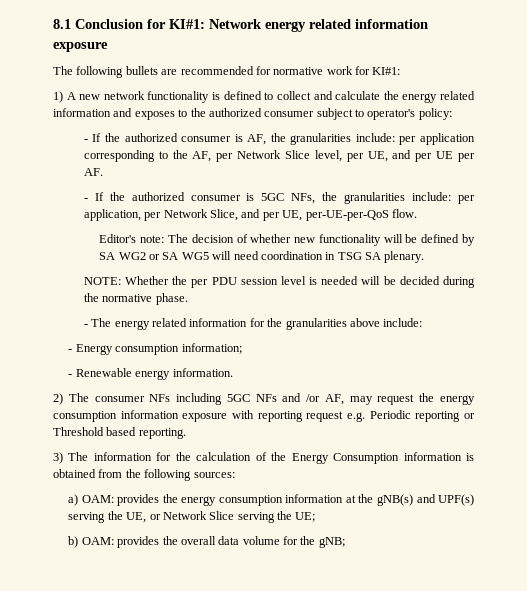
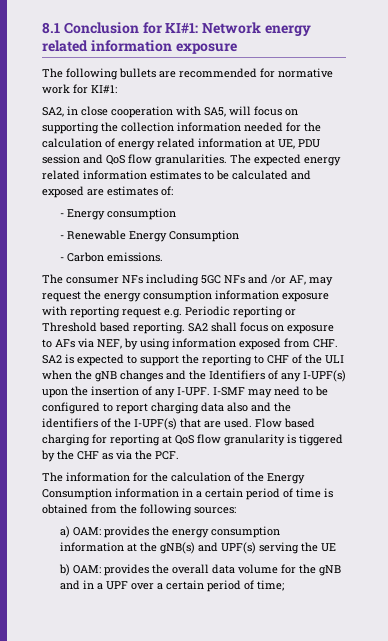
- 1) A new network functionality is defined to collect and calculate the energy related information and exposes to the authorized consumer subject to operator's policy:
- - If the authorized consumer is AF, the granularities include: per application corresponding to the AF, per Network Slice level, per UE, and per UE per AF.
- - If the authorized consumer is 5GC NFs, the granularities include: per application, per Network Slice, and per UE, per-UE-per-QoS flow.
- Editor's note: The decision of whether new functionality will be defined by SA WG2 or SA WG5 will need coordination in TSG SA plenary.
- NOTE: Whether the per PDU session level is needed will be decided during the normative phase.
- - The energy related information for the granularities above include:
+ SA2, in close cooperation with SA5, will focus on supporting the collection information needed for the calculation of energy related information at UE, PDU session and QoS flow granularities. The expected energy related information estimates to be calculated and exposed are estimates of:
- - Energy consumption information;
+ - Energy consumption
- - Renewable energy information.
- 2) The consumer NFs including 5GC NFs and /or AF, may request the energy consumption information exposure with reporting request e.g. Periodic reporting or Threshold based reporting.
- 3) The information for the calculation of the Energy Consumption information is obtained from the following sources:
+ - Renewable Energy Consumption
+ - Carbon emissions.
+ The consumer NFs including 5GC NFs and /or AF, may request the energy consumption information exposure with reporting request e.g. Periodic reporting or Threshold based reporting. SA2 shall focus on exposure to AFs via NEF, by using information exposed from CHF. SA2 is expected to support the reporting to CHF of the ULI when the gNB changes and the Identifiers of any I-UPF(s) upon the insertion of any I-UPF. I-SMF may need to be configured to report charging data also and the identifiers of the I-UPF(s) that are used. Flow based charging for reporting at QoS flow granularity is tiggered by the CHF as via the PCF.
+ The information for the calculation of the Energy Consumption information in a certain period of time is obtained from the following sources:
- a) OAM: provides the energy consumption information at the gNB(s) and UPF(s) serving the UE, or Network Slice serving the UE;
+ a) OAM: provides the energy consumption information at the gNB(s) and UPF(s) serving the UE
- b) OAM: provides the overall data volume for the gNB;
+ b) OAM: provides the overall data volume for the gNB and in a UPF over a certain period of time;

